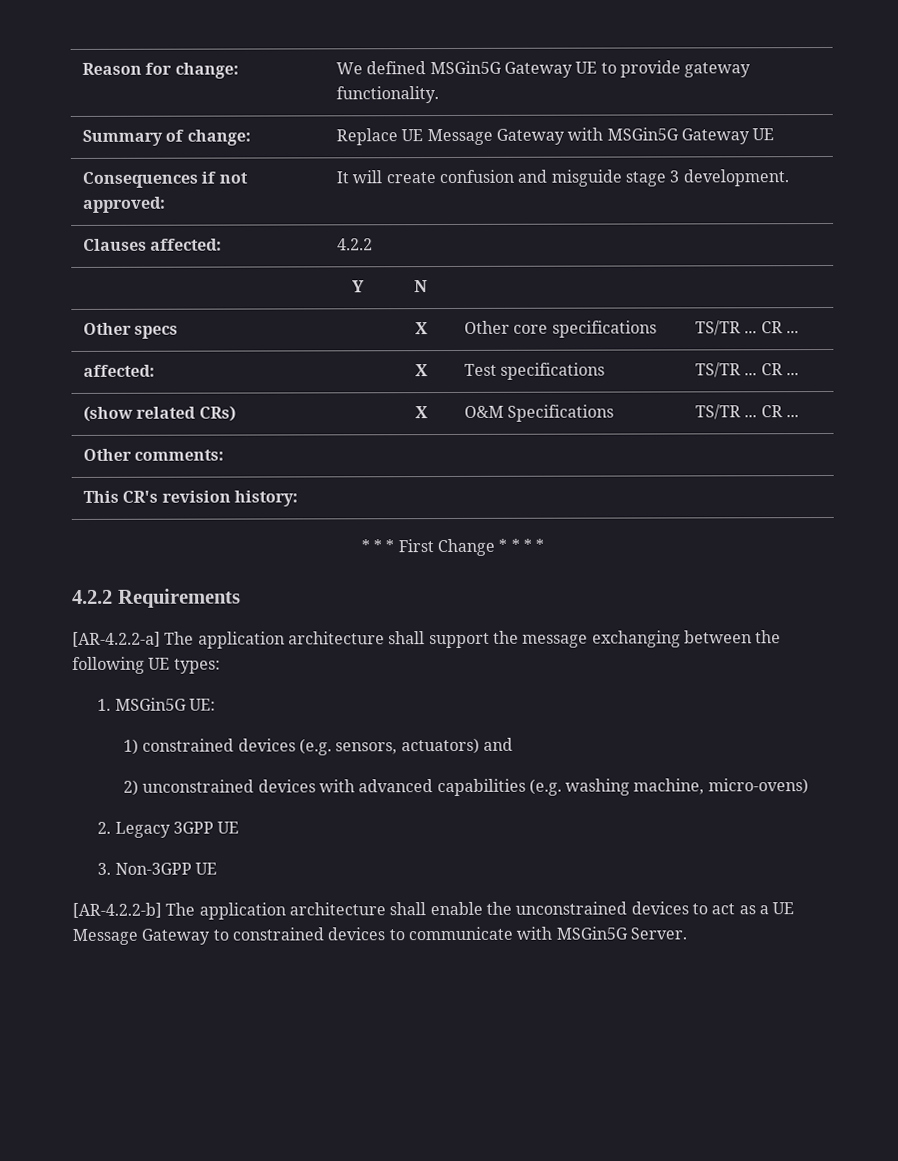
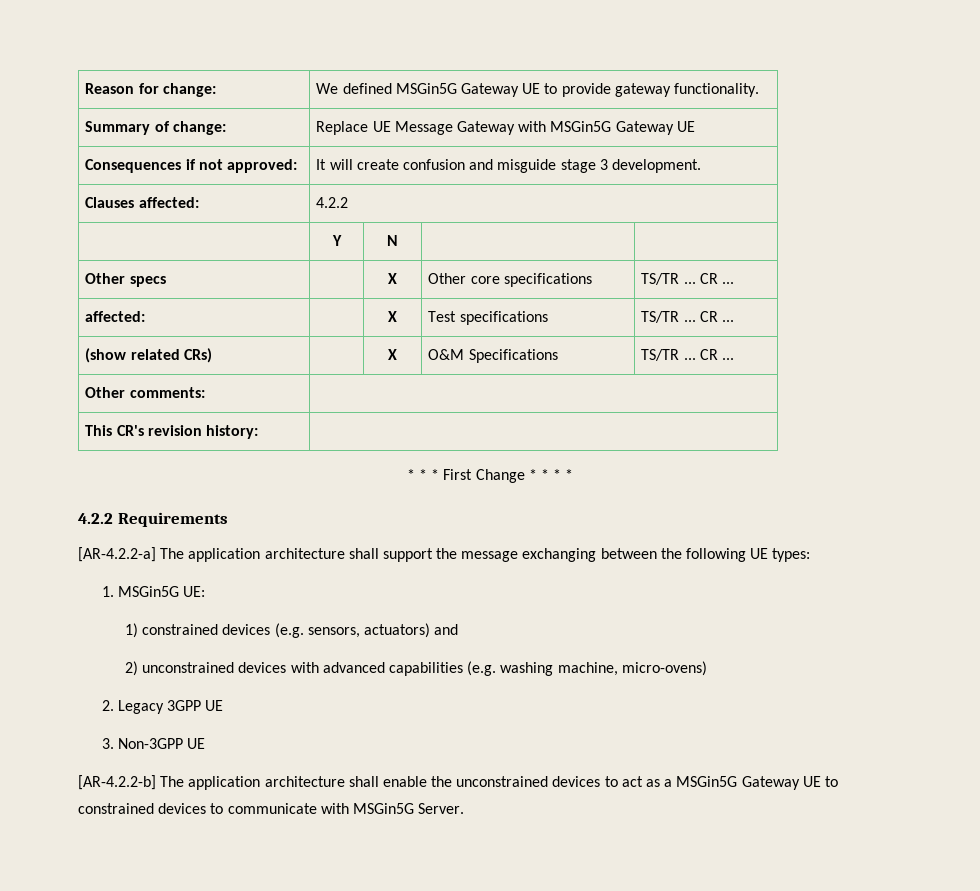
- [AR-4.2.2-b] The application architecture shall enable the unconstrained devices to act as a UE Message Gateway to constrained devices to communicate with MSGin5G Server.
+ [AR-4.2.2-b] The application architecture shall enable the unconstrained devices to act as a MSGin5G Gateway UE to constrained devices to communicate with MSGin5G Server.

